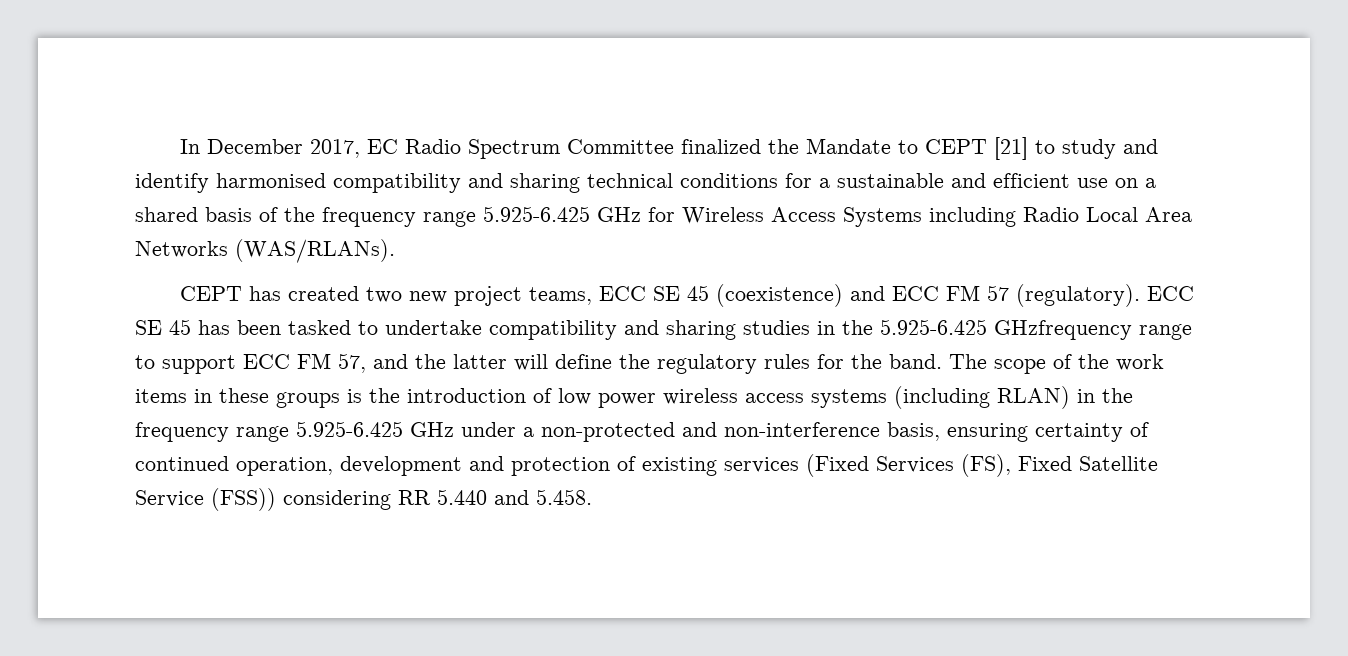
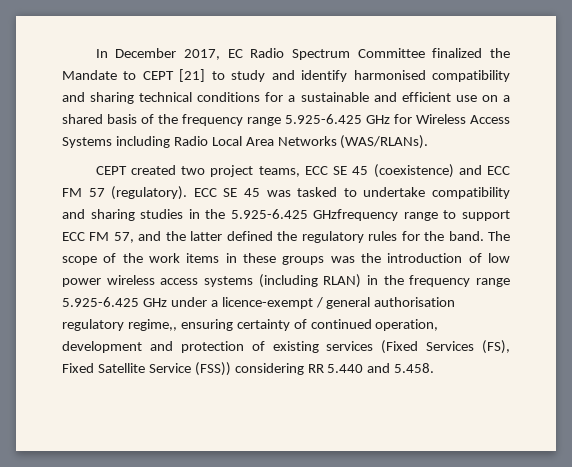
- CEPT has created two new project teams, ECC SE 45 (coexistence) and ECC FM 57 (regulatory).
+ CEPT created two project teams, ECC SE 45 (coexistence) and ECC FM 57 (regulatory).
- ECC SE 45 has been tasked to undertake compatibility and sharing studies in the 5.925-6.425 GHzfrequency range to support ECC FM 57, and the latter will define the regulatory rules for the band.
+ ECC SE 45 was tasked to undertake compatibility and sharing studies in the 5.925-6.425 GHzfrequency range to support ECC FM 57, and the latter defined the regulatory rules for the band.
- The scope of the work items in these groups is the introduction of low power wireless access systems (including RLAN) in the frequency range 5.925-6.425 GHz under a non-protected and non-interference basis, ensuring certainty of continued operation, development and protection of existing services (Fixed Services (FS), Fixed Satellite Service (FSS)) considering RR 5.440 and 5.458.
+ The scope of the work items in these groups was the introduction of low power wireless access systems (including RLAN) in the frequency range 5.925-6.425 GHz under a licence-exempt / general authorisation regulatory regime,, ensuring certainty of continued operation, development and protection of existing services (Fixed Services (FS), Fixed Satellite Service (FSS)) considering RR 5.440 and 5.458.

